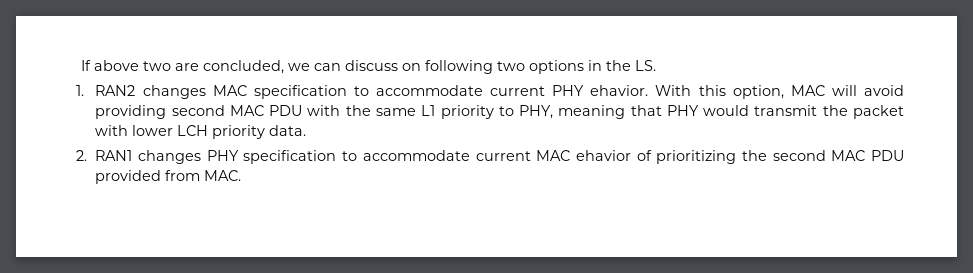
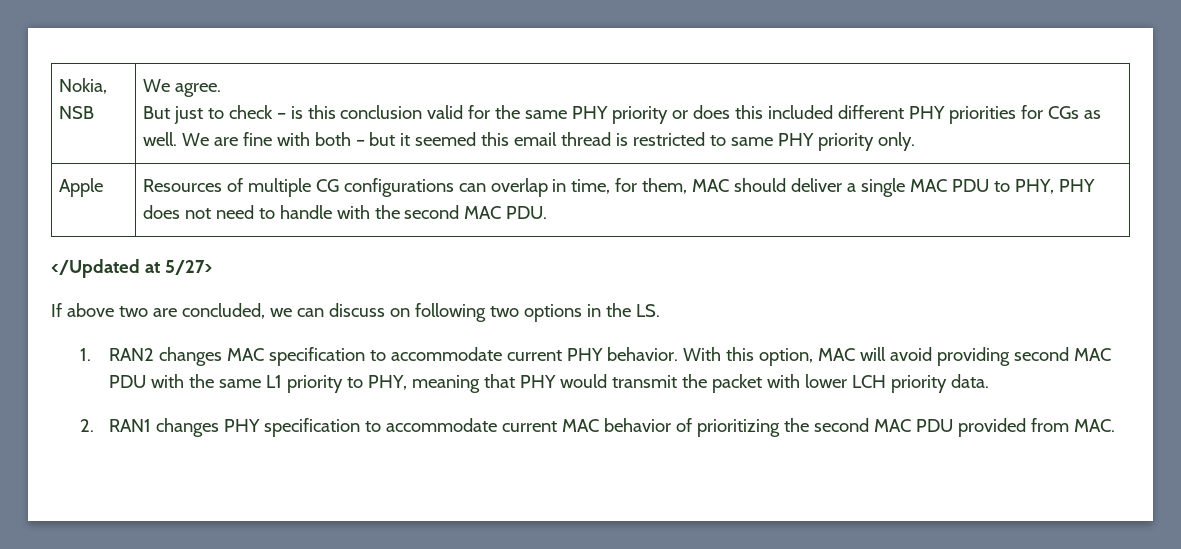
+ Nokia, NSB | We agree.
+ But just to check – is this conclusion valid for the same PHY priority or does this included different PHY priorities for CGs as well. We are fine with both – but it seemed this email thread is restricted to same PHY priority only.
+ Apple | Resources of multiple CG configurations can overlap in time, for them, MAC should deliver a single MAC PDU to PHY, PHY does not need to handle with the second MAC PDU.
+ </Updated at 5/27>
- 1. RAN2 changes MAC specification to accommodate current PHY ehavior.
+ 1. RAN2 changes MAC specification to accommodate current PHY behavior.
- 2. RAN1 changes PHY specification to accommodate current MAC ehavior of prioritizing the second MAC PDU provided from MAC.
+ 2. RAN1 changes PHY specification to accommodate current MAC behavior of prioritizing the second MAC PDU provided from MAC.

